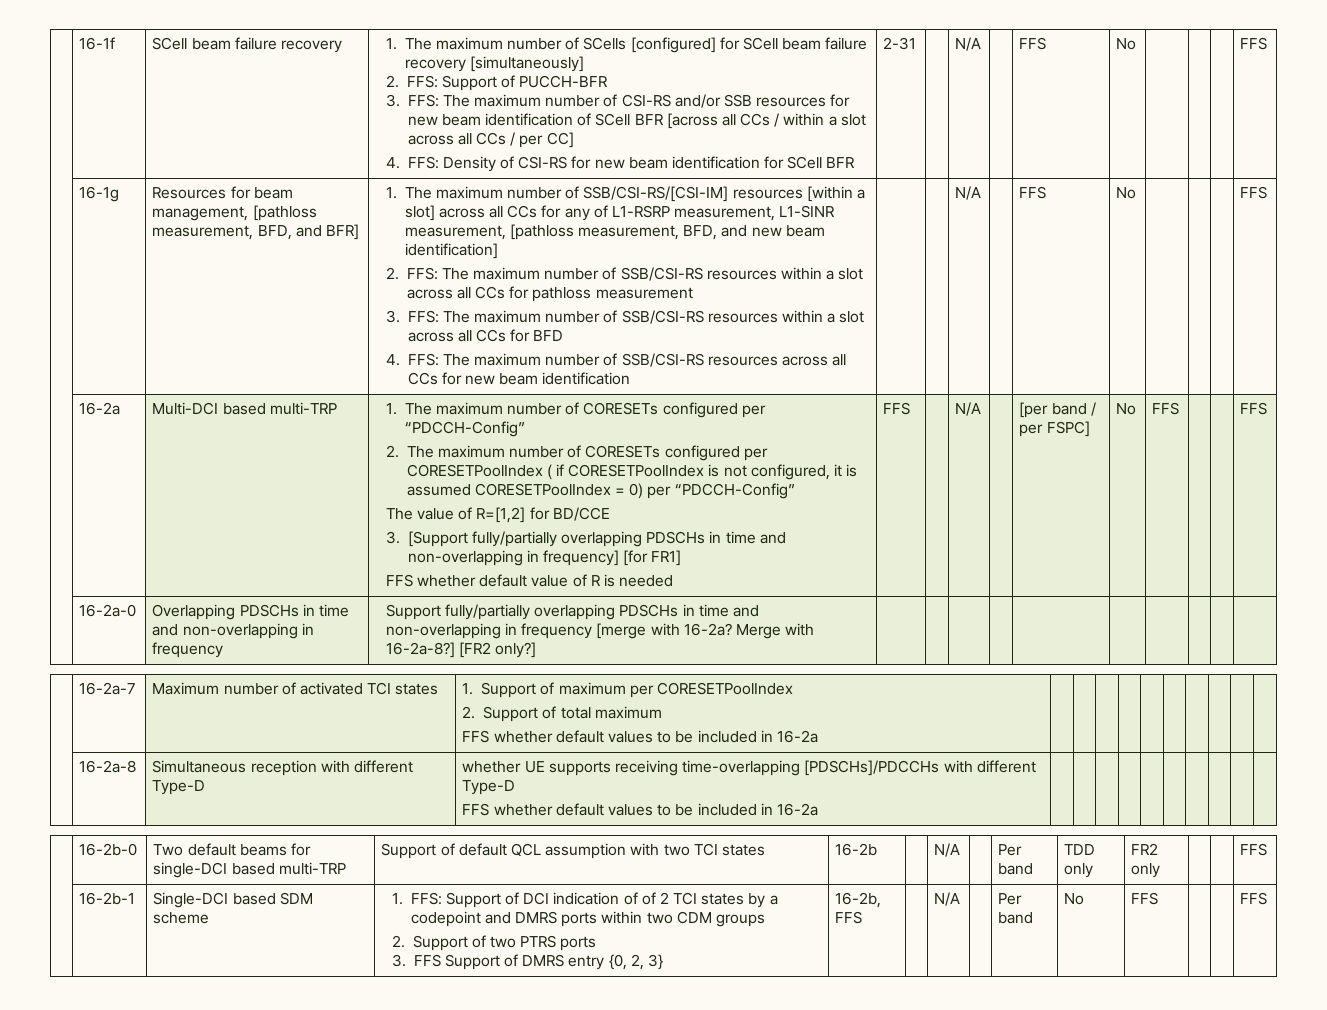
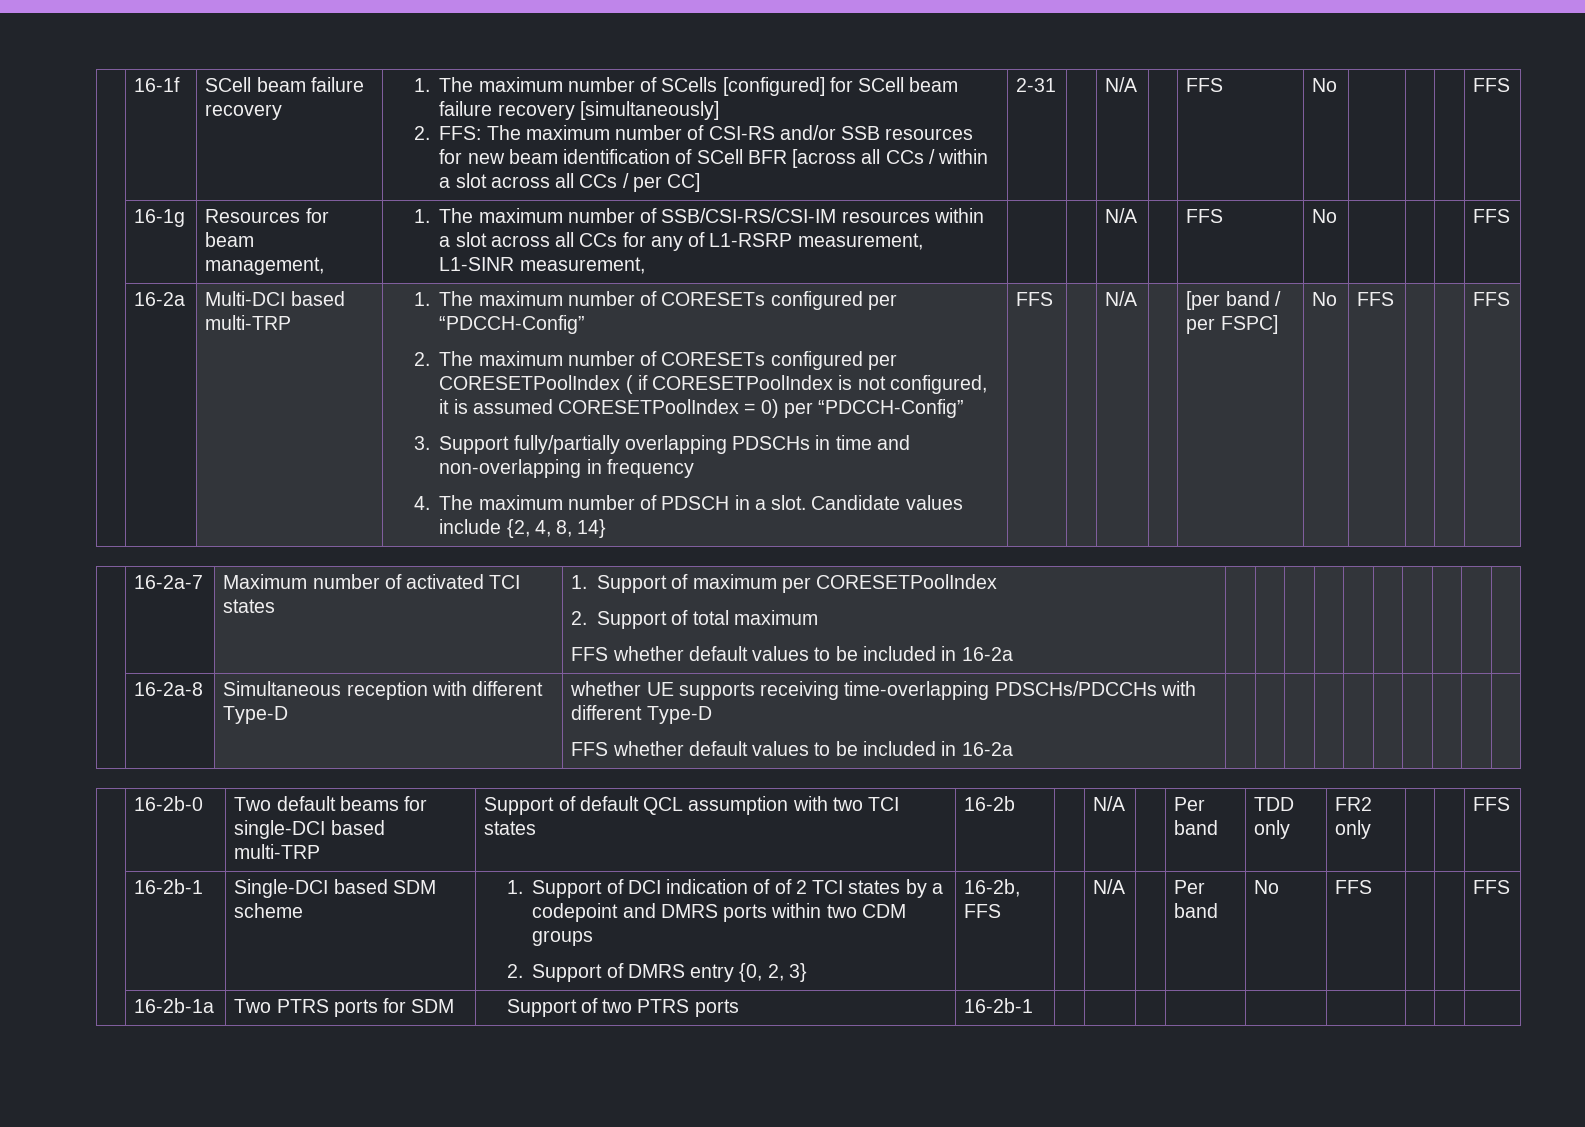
- 2. FFS: Support of PUCCH-BFR
- 3. FFS: The maximum number of CSI-RS and/or SSB resources for new beam identification of SCell BFR [across all CCs / within a slot across all CCs / per CC]
+ 2. FFS: The maximum number of CSI-RS and/or SSB resources for new beam identification of SCell BFR [across all CCs / within a slot across all CCs / per CC]
- 4. FFS: Density of CSI-RS for new beam identification for SCell BFR
- Resources for beam management, [pathloss measurement, BFD, and BFR] | 1. The maximum number of SSB/CSI-RS/[CSI-IM] resources [within a slot] across all CCs for any of L1-RSRP measurement, L1-SINR measurement, [pathloss measurement, BFD, and new beam identification]
- 2. FFS: The maximum number of SSB/CSI-RS resources within a slot across all CCs for pathloss measurement
- 3. FFS: The maximum number of SSB/CSI-RS resources within a slot across all CCs for BFD
- 4. FFS: The maximum number of SSB/CSI-RS resources across all CCs for new beam identification
+ Resources for beam management, | 1. The maximum number of SSB/CSI-RS/CSI-IM resources within a slot across all CCs for any of L1-RSRP measurement, L1-SINR measurement,
- The value of R=[1,2] for BD/CCE
- 3. [Support fully/partially overlapping PDSCHs in time and non-overlapping in frequency] [for FR1]
- FFS whether default value of R is needed
+ 3. Support fully/partially overlapping PDSCHs in time and non-overlapping in frequency
+ 4. The maximum number of PDSCH in a slot. Candidate values include {2, 4, 8, 14}
- | 16-2a-0 | Overlapping PDSCHs in time and non-overlapping in frequency | Support fully/partially overlapping PDSCHs in time and non-overlapping in frequency [merge with 16-2a? Merge with 16-2a-8?] [FR2 only?] | | | | | | | | | |
- | 16-2a-8 | Simultaneous reception with different Type-D | whether UE supports receiving time-overlapping [PDSCHs]/PDCCHs with different Type-D
+ | 16-2a-8 | Simultaneous reception with different Type-D | whether UE supports receiving time-overlapping PDSCHs/PDCCHs with different Type-D
- 1. FFS: Support of DCI indication of of 2 TCI states by a codepoint and DMRS ports within two CDM groups
+ 1. Support of DCI indication of of 2 TCI states by a codepoint and DMRS ports within two CDM groups
- 2. Support of two PTRS ports
- 3. FFS Support of DMRS entry {0, 2, 3}
+ 2. Support of DMRS entry {0, 2, 3}
+ | 16-2b-1a | Two PTRS ports for SDM | Support of two PTRS ports | 16-2b-1 | | | | | | | | |

